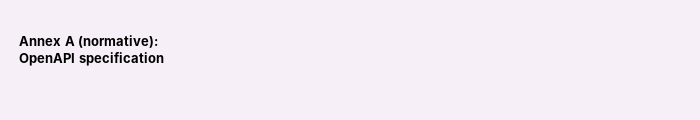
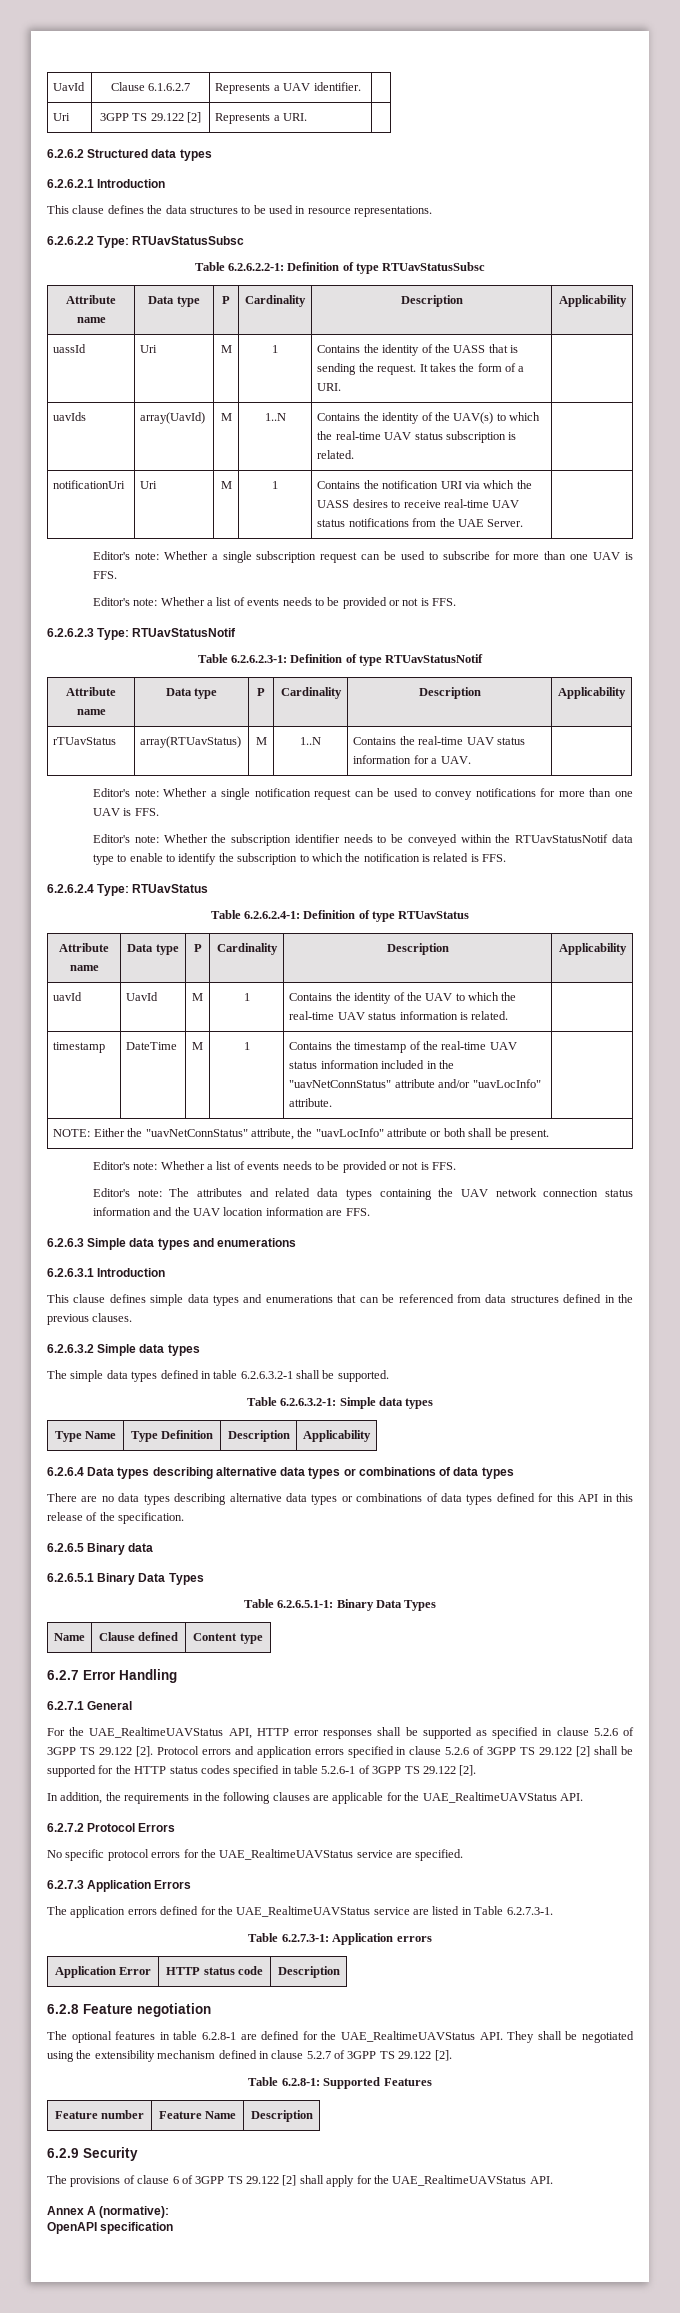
+ UavId | Clause 6.1.6.2.7 | Represents a UAV identifier. |
+ Uri | 3GPP TS 29.122 [2] | Represents a URI. |
+ 6.2.6.2 Structured data types
+ 6.2.6.2.1 Introduction
+ This clause defines the data structures to be used in resource representations.
+ 6.2.6.2.2 Type: RTUavStatusSubsc
+ Table 6.2.6.2.2-1: Definition of type RTUavStatusSubsc
+ Attribute name | Data type | P | Cardinality | Description | Applicability
+ uassId | Uri | M | 1 | Contains the identity of the UASS that is sending the request. It takes the form of a URI. |
+ uavIds | array(UavId) | M | 1..N | Contains the identity of the UAV(s) to which the real-time UAV status subscription is related. |
+ notificationUri | Uri | M | 1 | Contains the notification URI via which the UASS desires to receive real-time UAV status notifications from the UAE Server. |
+ Editor's note: Whether a single subscription request can be used to subscribe for more than one UAV is FFS.
+ Editor's note: Whether a list of events needs to be provided or not is FFS.
+ 6.2.6.2.3 Type: RTUavStatusNotif
+ Table 6.2.6.2.3-1: Definition of type RTUavStatusNotif
+ Attribute name | Data type | P | Cardinality | Description | Applicability
+ rTUavStatus | array(RTUavStatus) | M | 1..N | Contains the real-time UAV status information for a UAV. |
+ Editor's note: Whether a single notification request can be used to convey notifications for more than one UAV is FFS.
+ Editor's note: Whether the subscription identifier needs to be conveyed within the RTUavStatusNotif data type to enable to identify the subscription to which the notification is related is FFS.
+ 6.2.6.2.4 Type: RTUavStatus
+ Table 6.2.6.2.4-1: Definition of type RTUavStatus
+ Attribute name | Data type | P | Cardinality | Description | Applicability
+ uavId | UavId | M | 1 | Contains the identity of the UAV to which the real-time UAV status information is related. |
+ timestamp | DateTime | M | 1 | Contains the timestamp of the real-time UAV status information included in the "uavNetConnStatus" attribute and/or "uavLocInfo" attribute. |
+ NOTE: Either the "uavNetConnStatus" attribute, the "uavLocInfo" attribute or both shall be present.
+ Editor's note: Whether a list of events needs to be provided or not is FFS.
+ Editor's note: The attributes and related data types containing the UAV network connection status information and the UAV location information are FFS.
+ 6.2.6.3 Simple data types and enumerations
+ 6.2.6.3.1 Introduction
+ This clause defines simple data types and enumerations that can be referenced from data structures defined in the previous clauses.
+ 6.2.6.3.2 Simple data types
+ The simple data types defined in table 6.2.6.3.2-1 shall be supported.
+ Table 6.2.6.3.2-1: Simple data types
+ Type Name | Type Definition | Description | Applicability
+ 6.2.6.4 Data types describing alternative data types or combinations of data types
+ There are no data types describing alternative data types or combinations of data types defined for this API in this release of the specification.
+ 6.2.6.5 Binary data
+ 6.2.6.5.1 Binary Data Types
+ Table 6.2.6.5.1-1: Binary Data Types
+ Name | Clause defined | Content type
+ 6.2.7 Error Handling
+ 6.2.7.1 General
+ For the UAE_RealtimeUAVStatus API, HTTP error responses shall be supported as specified in clause 5.2.6 of 3GPP TS 29.122 [2]. Protocol errors and application errors specified in clause 5.2.6 of 3GPP TS 29.122 [2] shall be supported for the HTTP status codes specified in table 5.2.6-1 of 3GPP TS 29.122 [2].
+ In addition, the requirements in the following clauses are applicable for the UAE_RealtimeUAVStatus API.
+ 6.2.7.2 Protocol Errors
+ No specific protocol errors for the UAE_RealtimeUAVStatus service are specified.
+ 6.2.7.3 Application Errors
+ The application errors defined for the UAE_RealtimeUAVStatus service are listed in Table 6.2.7.3-1.
+ Table 6.2.7.3-1: Application errors
+ Application Error | HTTP status code | Description
+ 6.2.8 Feature negotiation
+ The optional features in table 6.2.8-1 are defined for the UAE_RealtimeUAVStatus API. They shall be negotiated using the extensibility mechanism defined in clause 5.2.7 of 3GPP TS 29.122 [2].
+ Table 6.2.8-1: Supported Features
+ Feature number | Feature Name | Description
+ 6.2.9 Security
+ The provisions of clause 6 of 3GPP TS 29.122 [2] shall apply for the UAE_RealtimeUAVStatus API.

